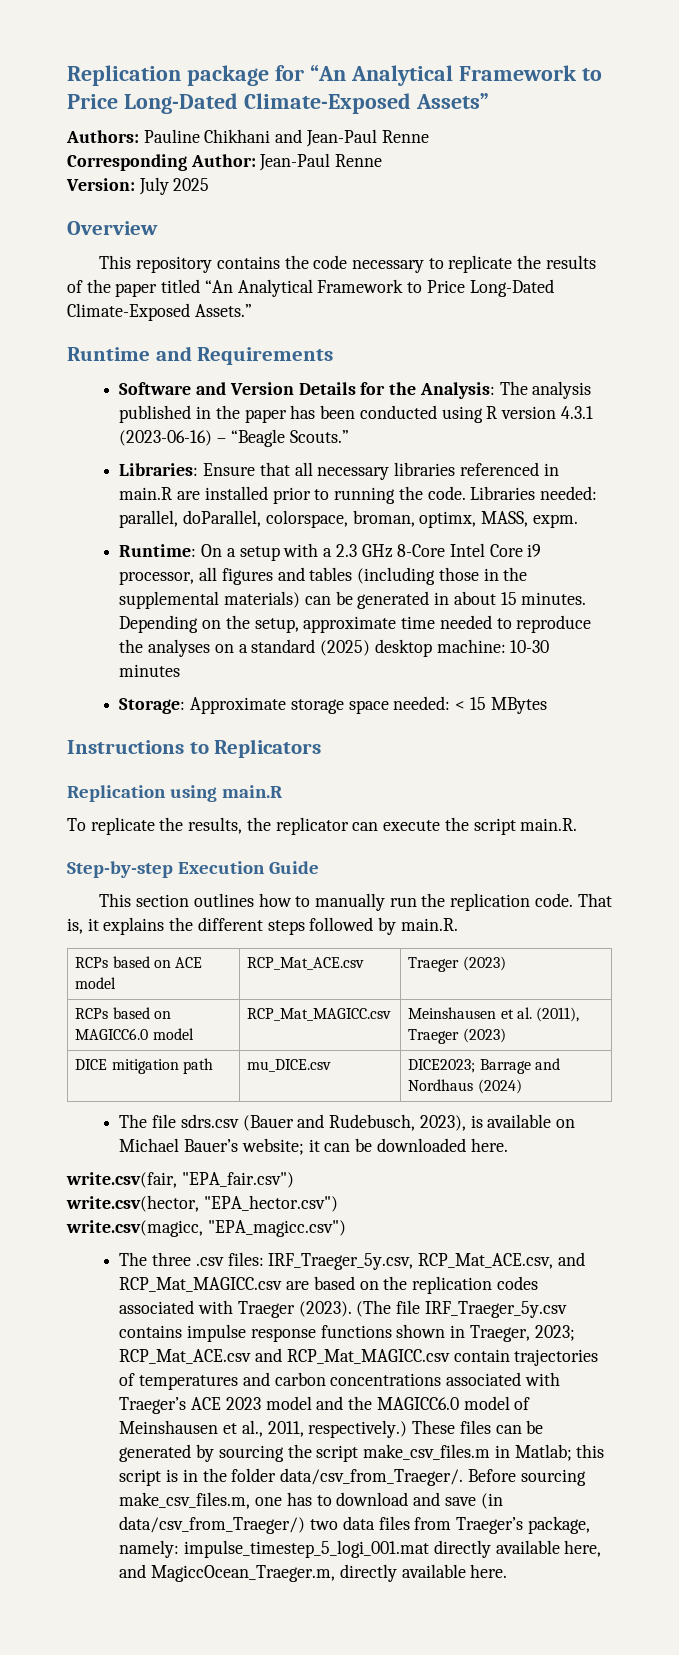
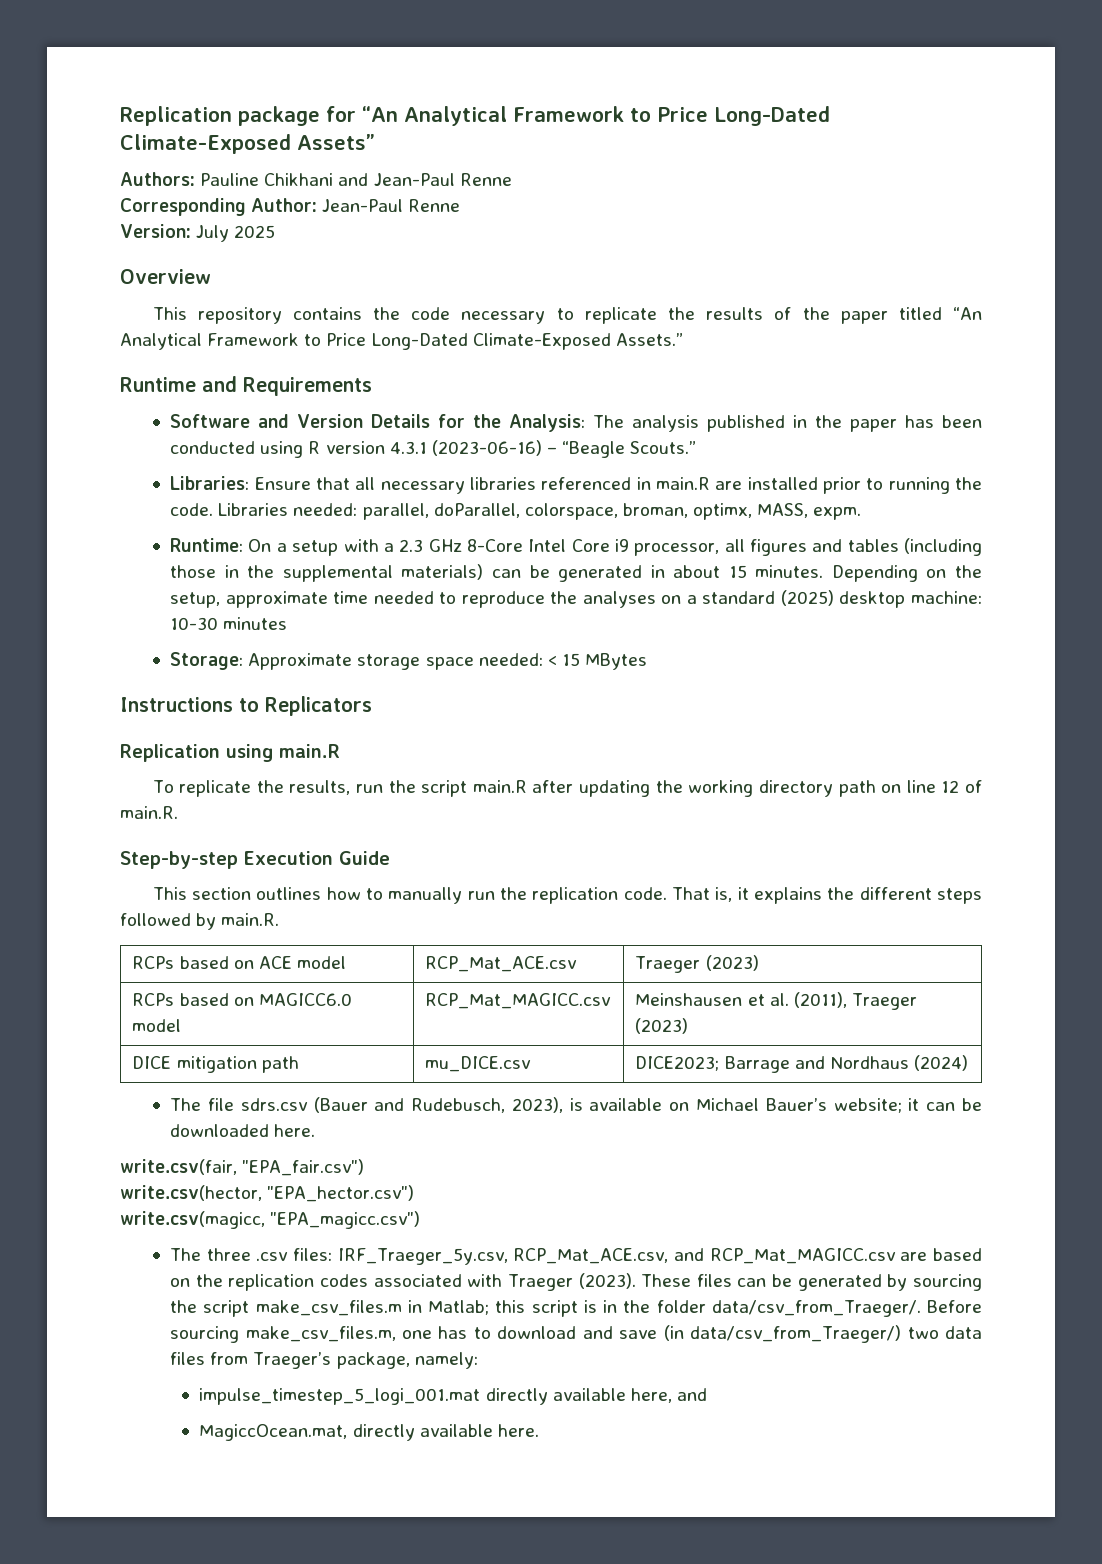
- To replicate the results, the replicator can execute the script main.R.
+ To replicate the results, run the script main.R after updating the working directory path on line 12 of main.R.
- (The file IRF_Traeger_5y.csv contains impulse response functions shown in Traeger, 2023; RCP_Mat_ACE.csv and RCP_Mat_MAGICC.csv contain trajectories of temperatures and carbon concentrations associated with Traeger’s ACE 2023 model and the MAGICC6.0 model of Meinshausen et al., 2011, respectively.)
- Before sourcing make_csv_files.m, one has to download and save (in data/csv_from_Traeger/) two data files from Traeger’s package, namely: impulse_timestep_5_logi_001.mat directly available here, and MagiccOcean_Traeger.m, directly available here.
+ Before sourcing make_csv_files.m, one has to download and save (in data/csv_from_Traeger/) two data files from Traeger’s package, namely:
+ impulse_timestep_5_logi_001.mat directly available here, and
+ MagiccOcean.mat, directly available here.

